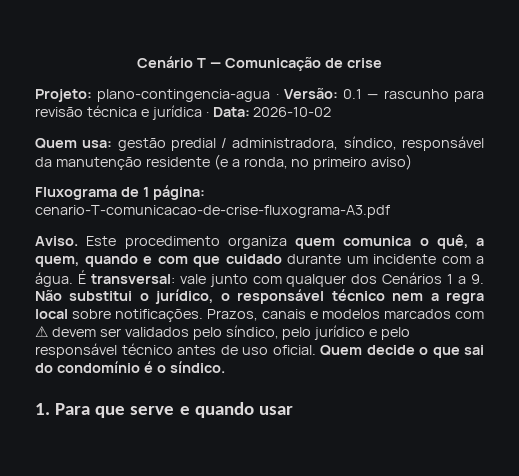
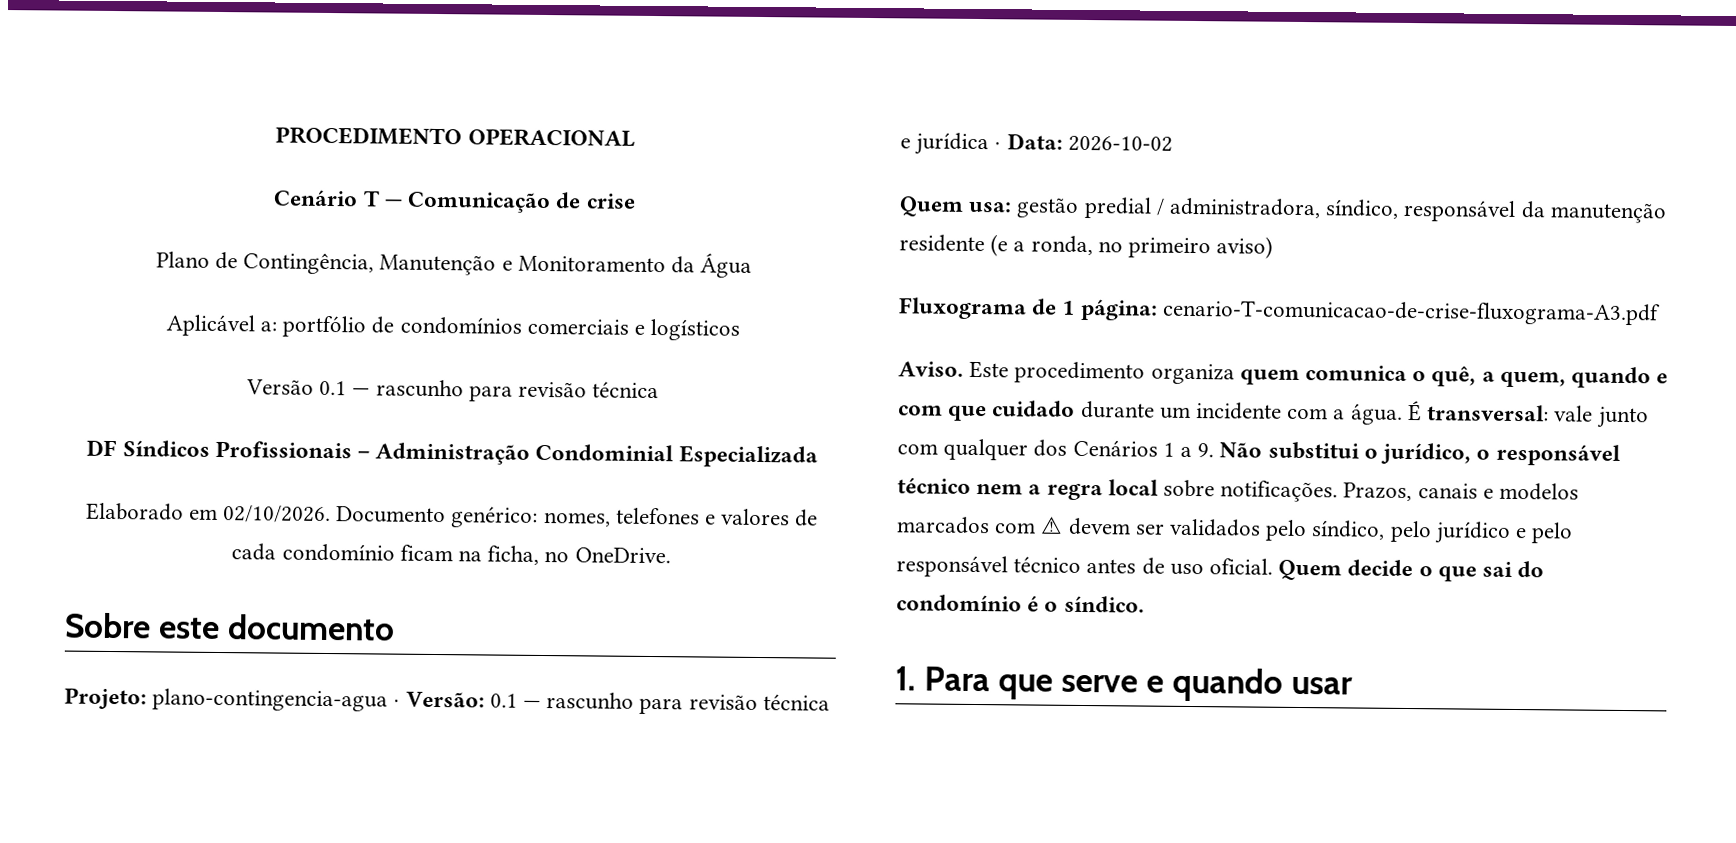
+ PROCEDIMENTO OPERACIONAL
+ Plano de Contingência, Manutenção e Monitoramento da Água
+ Aplicável a: portfólio de condomínios comerciais e logísticos
+ Versão 0.1 — rascunho para revisão técnica
+ DF Síndicos Profissionais – Administração Condominial Especializada
+ Elaborado em 02/10/2026. Documento genérico: nomes, telefones e valores de cada condomínio ficam na ficha, no OneDrive.
+ Sobre este documento

